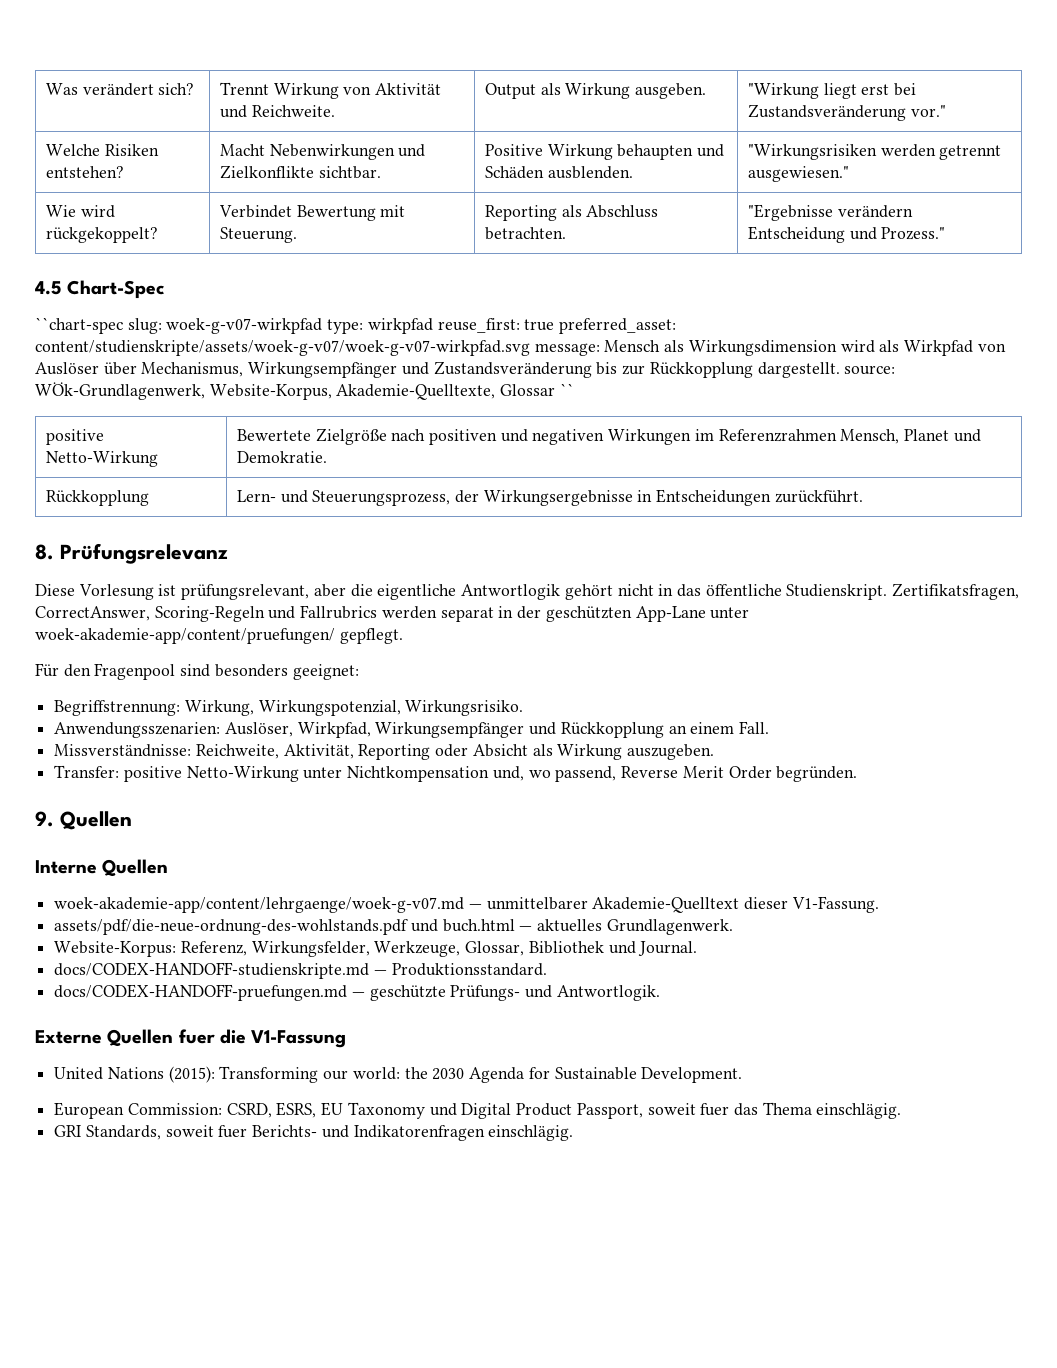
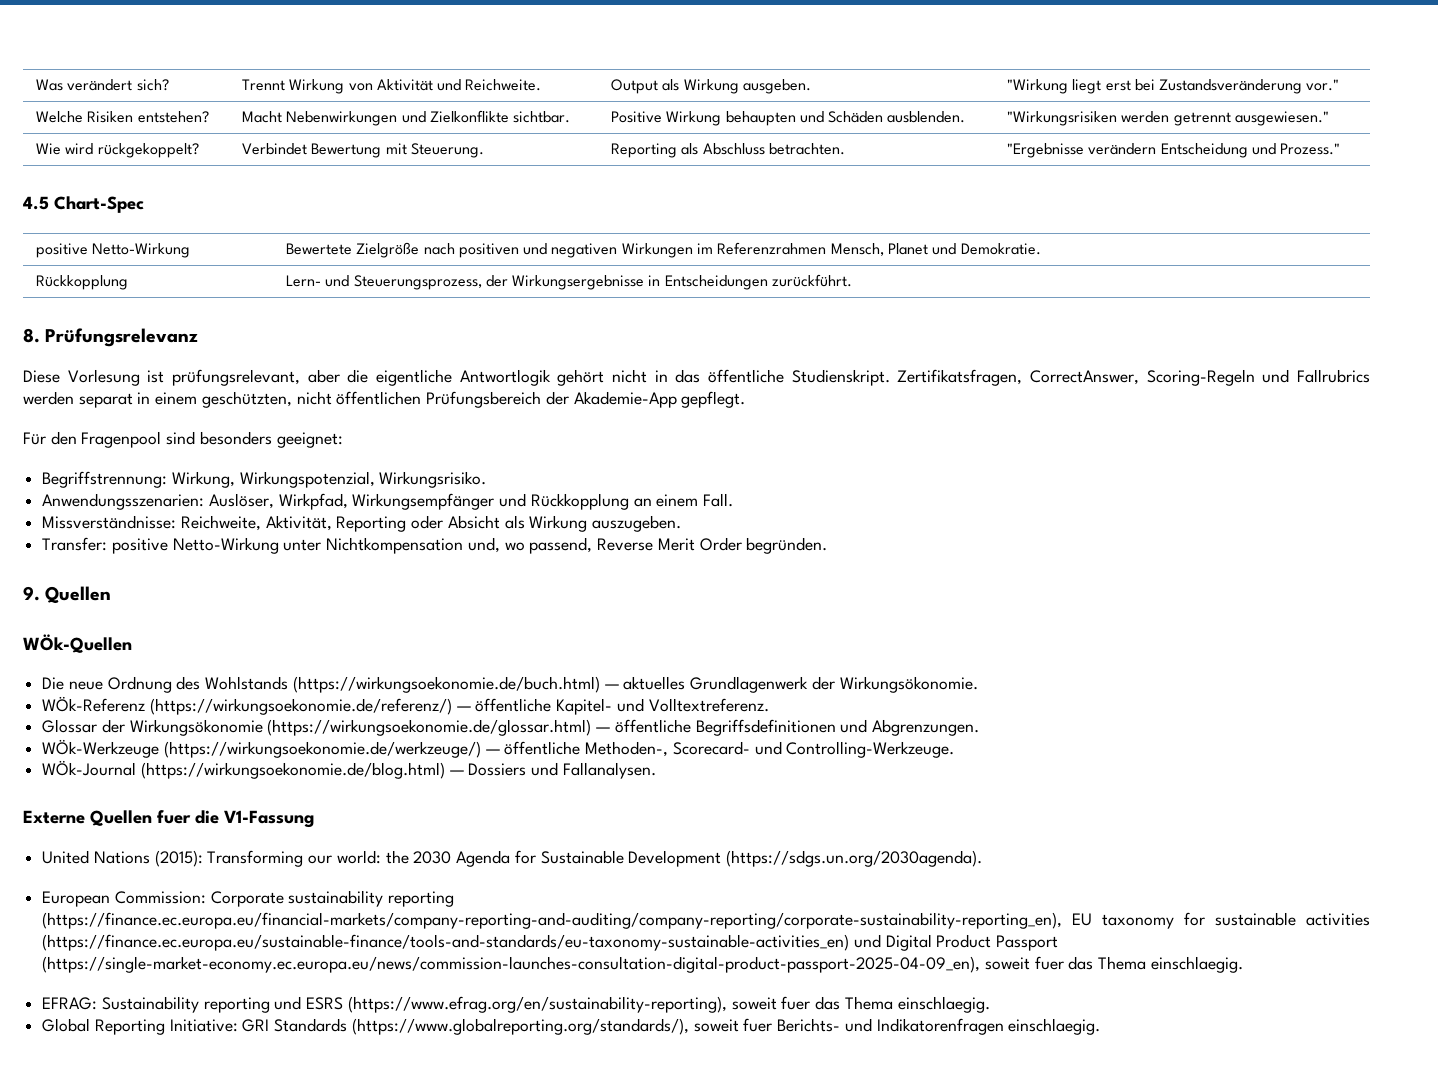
- ``chart-spec slug: woek-g-v07-wirkpfad type: wirkpfad reuse_first: true preferred_asset: content/studienskripte/assets/woek-g-v07/woek-g-v07-wirkpfad.svg message: Mensch als Wirkungsdimension wird als Wirkpfad von Auslöser über Mechanismus, Wirkungsempfänger und Zustandsveränderung bis zur Rückkopplung dargestellt. source: WÖk-Grundlagenwerk, Website-Korpus, Akademie-Quelltexte, Glossar ``
- Zertifikatsfragen, CorrectAnswer, Scoring-Regeln und Fallrubrics werden separat in der geschützten App-Lane unter woek-akademie-app/content/pruefungen/ gepflegt.
+ Zertifikatsfragen, CorrectAnswer, Scoring-Regeln und Fallrubrics werden separat in einem geschützten, nicht öffentlichen Prüfungsbereich der Akademie-App gepflegt.
- Interne Quellen
- woek-akademie-app/content/lehrgaenge/woek-g-v07.md — unmittelbarer Akademie-Quelltext dieser V1-Fassung.
- assets/pdf/die-neue-ordnung-des-wohlstands.pdf und buch.html — aktuelles Grundlagenwerk.
- Website-Korpus: Referenz, Wirkungsfelder, Werkzeuge, Glossar, Bibliothek und Journal.
- docs/CODEX-HANDOFF-studienskripte.md — Produktionsstandard.
- docs/CODEX-HANDOFF-pruefungen.md — geschützte Prüfungs- und Antwortlogik.
+ WÖk-Quellen
+ Die neue Ordnung des Wohlstands (https://wirkungsoekonomie.de/buch.html) — aktuelles Grundlagenwerk der Wirkungsökonomie.
+ WÖk-Referenz (https://wirkungsoekonomie.de/referenz/) — öffentliche Kapitel- und Volltextreferenz.
+ Glossar der Wirkungsökonomie (https://wirkungsoekonomie.de/glossar.html) — öffentliche Begriffsdefinitionen und Abgrenzungen.
+ WÖk-Werkzeuge (https://wirkungsoekonomie.de/werkzeuge/) — öffentliche Methoden-, Scorecard- und Controlling-Werkzeuge.
+ WÖk-Journal (https://wirkungsoekonomie.de/blog.html) — Dossiers und Fallanalysen.
- United Nations (2015): Transforming our world: the 2030 Agenda for Sustainable Development.
+ United Nations (2015): Transforming our world: the 2030 Agenda for Sustainable Development (https://sdgs.un.org/2030agenda).
- European Commission: CSRD, ESRS, EU Taxonomy und Digital Product Passport, soweit fuer das Thema einschlägig.
- GRI Standards, soweit fuer Berichts- und Indikatorenfragen einschlägig.
+ European Commission: Corporate sustainability reporting (https://finance.ec.europa.eu/financial-markets/company-reporting-and-auditing/company-reporting/corporate-sustainability-reporting_en), EU taxonomy for sustainable activities (https://finance.ec.europa.eu/sustainable-finance/tools-and-standards/eu-taxonomy-sustainable-activities_en) und Digital Product Passport (https://single-market-economy.ec.europa.eu/news/commission-launches-consultation-digital-product-passport-2025-04-09_en), soweit fuer das Thema einschlaegig.
+ EFRAG: Sustainability reporting und ESRS (https://www.efrag.org/en/sustainability-reporting), soweit fuer das Thema einschlaegig.
+ Global Reporting Initiative: GRI Standards (https://www.globalreporting.org/standards/), soweit fuer Berichts- und Indikatorenfragen einschlaegig.

